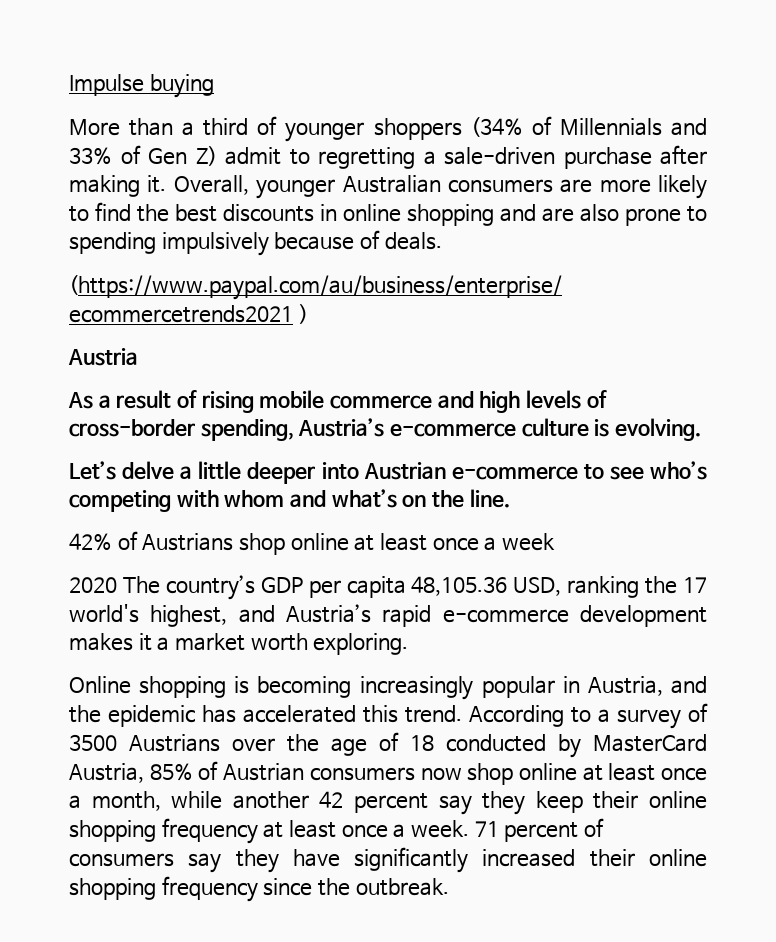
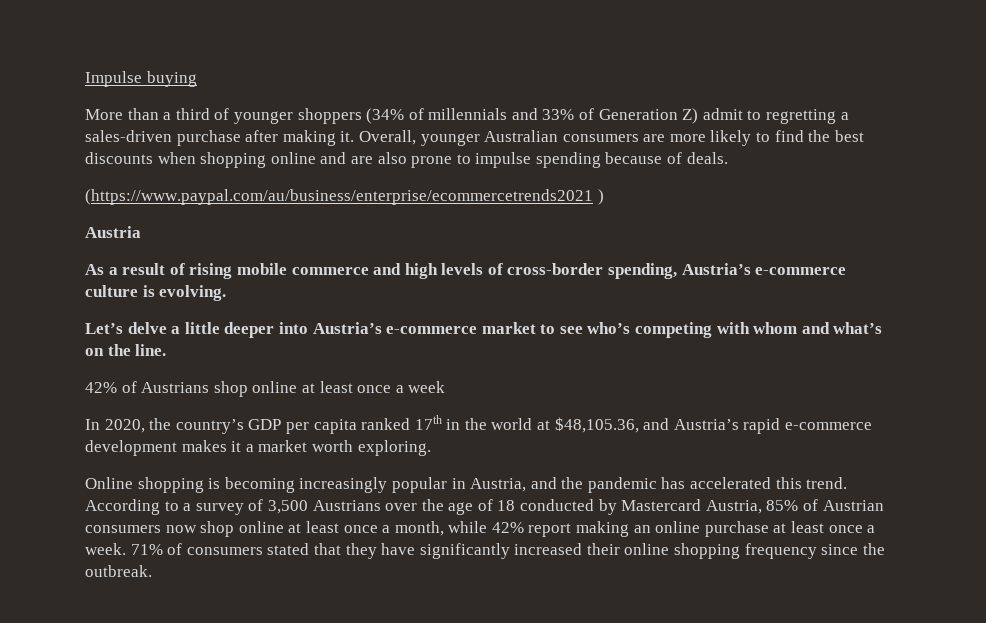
- More than a third of younger shoppers (34% of Millennials and 33% of Gen Z) admit to regretting a sale-driven purchase after making it.
+ More than a third of younger shoppers (34% of millennials and 33% of Generation Z) admit to regretting a sales-driven purchase after making it.
- Overall, younger Australian consumers are more likely to find the best discounts in online shopping and are also prone to spending impulsively because of deals.
+ Overall, younger Australian consumers are more likely to find the best discounts when shopping online and are also prone to impulse spending because of deals.
- Let’s delve a little deeper into Austrian e-commerce to see who’s competing with whom and what’s on the line.
+ Let’s delve a little deeper into Austria’s e-commerce market to see who’s competing with whom and what’s on the line.
- 2020 The country’s GDP per capita 48,105.36 USD, ranking the 17 world's highest, and Austria’s rapid e-commerce development makes it a market worth exploring.
+ In 2020, the country’s GDP per capita ranked 17th in the world at $48,105.36, and Austria’s rapid e-commerce development makes it a market worth exploring.
- Online shopping is becoming increasingly popular in Austria, and the epidemic has accelerated this trend.
+ Online shopping is becoming increasingly popular in Austria, and the pandemic has accelerated this trend.
- According to a survey of 3500 Austrians over the age of 18 conducted by MasterCard Austria, 85% of Austrian consumers now shop online at least once a month, while another 42 percent say they keep their online shopping frequency at least once a week.
+ According to a survey of 3,500 Austrians over the age of 18 conducted by Mastercard Austria, 85% of Austrian consumers now shop online at least once a month, while 42% report making an online purchase at least once a week.
- 71 percent of consumers say they have significantly increased their online shopping frequency since the outbreak.
+ 71% of consumers stated that they have significantly increased their online shopping frequency since the outbreak.

